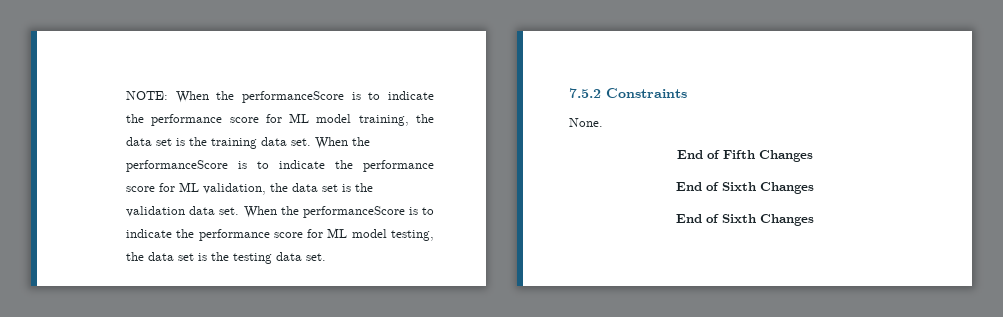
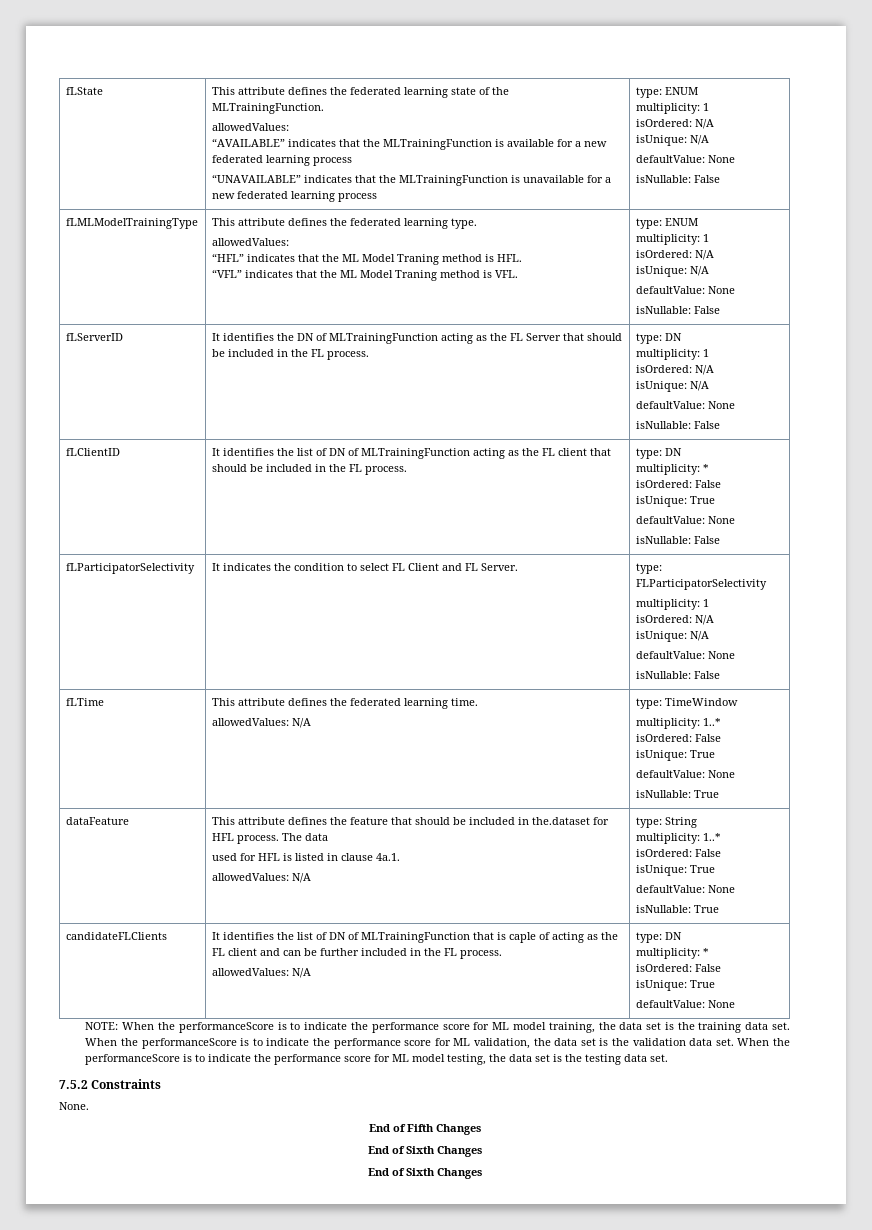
+ fLState | This attribute defines the federated learning state of the MLTrainingFunction.
+ allowedValues:
+ “AVAILABLE” indicates that the MLTrainingFunction is available for a new federated learning process
+ “UNAVAILABLE” indicates that the MLTrainingFunction is unavailable for a new federated learning process | type: ENUM
+ multiplicity: 1
+ isOrdered: N/A
+ isUnique: N/A
+ defaultValue: None
+ isNullable: False
+ fLMLModelTrainingType | This attribute defines the federated learning type.
+ allowedValues:
+ “HFL” indicates that the ML Model Traning method is HFL.
+ “VFL” indicates that the ML Model Traning method is VFL. | type: ENUM
+ multiplicity: 1
+ isOrdered: N/A
+ isUnique: N/A
+ defaultValue: None
+ isNullable: False
+ fLServerID | It identifies the DN of MLTrainingFunction acting as the FL Server that should be included in the FL process. | type: DN
+ multiplicity: 1
+ isOrdered: N/A
+ isUnique: N/A
+ defaultValue: None
+ isNullable: False
+ fLClientID | It identifies the list of DN of MLTrainingFunction acting as the FL client that should be included in the FL process. | type: DN
+ multiplicity: *
+ isOrdered: False
+ isUnique: True
+ defaultValue: None
+ isNullable: False
+ fLParticipatorSelectivity | It indicates the condition to select FL Client and FL Server. | type: FLParticipatorSelectivity
+ multiplicity: 1
+ isOrdered: N/A
+ isUnique: N/A
+ defaultValue: None
+ isNullable: False
+ fLTime | This attribute defines the federated learning time.
+ allowedValues: N/A | type: TimeWindow
+ multiplicity: 1..*
+ isOrdered: False
+ isUnique: True
+ defaultValue: None
+ isNullable: True
+ dataFeature | This attribute defines the feature that should be included in the.dataset for HFL process. The data
+ used for HFL is listed in clause 4a.1.
+ allowedValues: N/A | type: String
+ multiplicity: 1..*
+ isOrdered: False
+ isUnique: True
+ defaultValue: None
+ isNullable: True
+ candidateFLClients | It identifies the list of DN of MLTrainingFunction that is caple of acting as the FL client and can be further included in the FL process.
+ allowedValues: N/A | type: DN
+ multiplicity: *
+ isOrdered: False
+ isUnique: True
+ defaultValue: None

